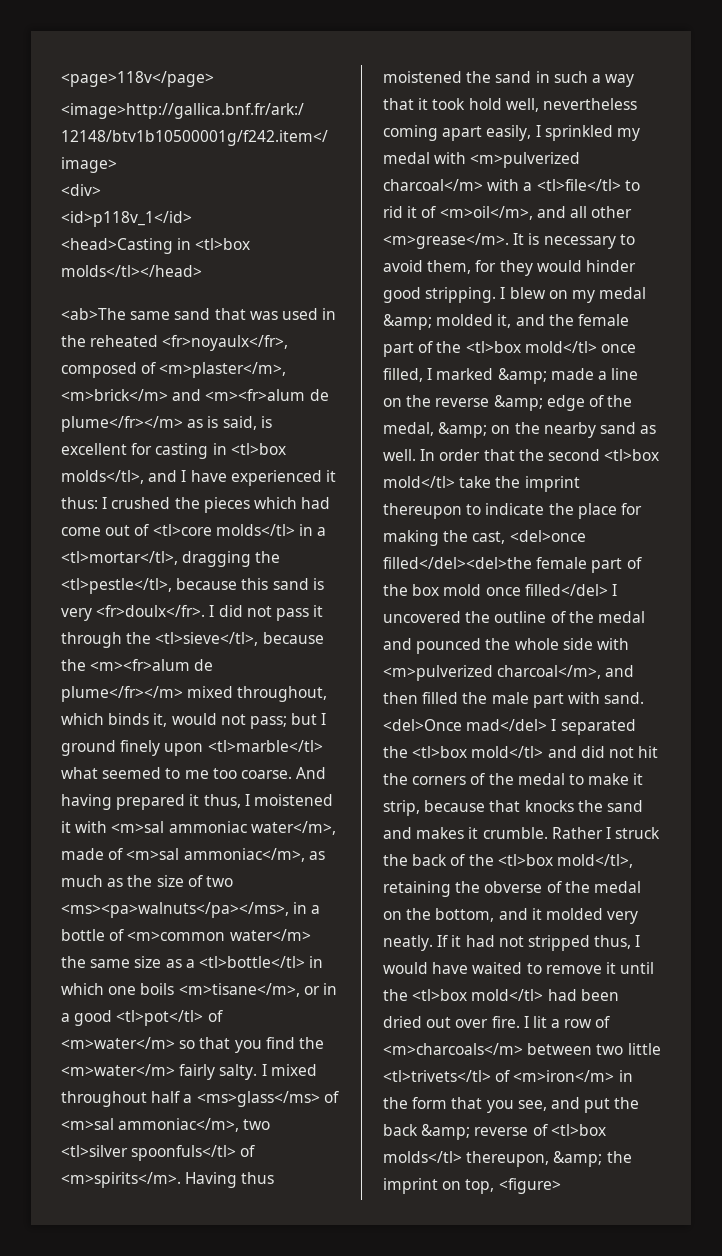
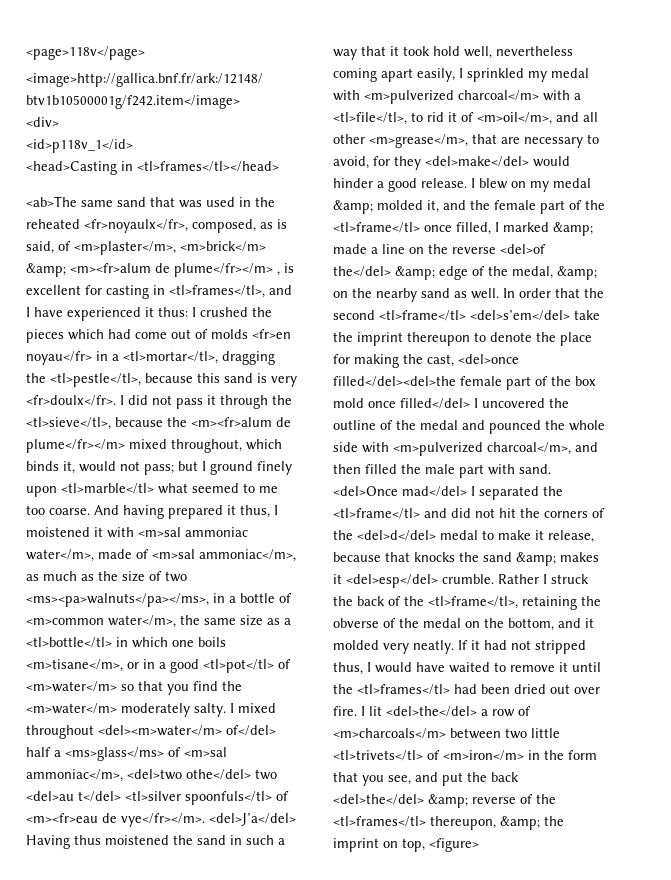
- <head>Casting in <tl>box molds</tl></head>
+ <head>Casting in <tl>frames</tl></head>
- <ab>The same sand that was used in the reheated <fr>noyaulx</fr>, composed of <m>plaster</m>, <m>brick</m> and <m><fr>alum de plume</fr></m> as is said, is excellent for casting in <tl>box molds</tl>, and I have experienced it thus: I crushed the pieces which had come out of <tl>core molds</tl> in a <tl>mortar</tl>, dragging the <tl>pestle</tl>, because this sand is very <fr>doulx</fr>.
+ <ab>The same sand that was used in the reheated <fr>noyaulx</fr>, composed, as is said, of <m>plaster</m>, <m>brick</m> &amp; <m><fr>alum de plume</fr></m> , is excellent for casting in <tl>frames</tl>, and I have experienced it thus: I crushed the pieces which had come out of molds <fr>en noyau</fr> in a <tl>mortar</tl>, dragging the <tl>pestle</tl>, because this sand is very <fr>doulx</fr>.
- And having prepared it thus, I moistened it with <m>sal ammoniac water</m>, made of <m>sal ammoniac</m>, as much as the size of two <ms><pa>walnuts</pa></ms>, in a bottle of <m>common water</m> the same size as a <tl>bottle</tl> in which one boils <m>tisane</m>, or in a good <tl>pot</tl> of <m>water</m> so that you find the <m>water</m> fairly salty.
+ And having prepared it thus, I moistened it with <m>sal ammoniac water</m>, made of <m>sal ammoniac</m>, as much as the size of two <ms><pa>walnuts</pa></ms>, in a bottle of <m>common water</m>, the same size as a <tl>bottle</tl> in which one boils <m>tisane</m>, or in a good <tl>pot</tl> of <m>water</m> so that you find the <m>water</m> moderately salty.
- I mixed throughout half a <ms>glass</ms> of <m>sal ammoniac</m>, two <tl>silver spoonfuls</tl> of <m>spirits</m>. Having thus moistened the sand in such a way that it took hold well, nevertheless coming apart easily, I sprinkled my medal with <m>pulverized charcoal</m> with a <tl>file</tl> to rid it of <m>oil</m>, and all other <m>grease</m>. It is necessary to avoid them, for they would hinder good stripping.
+ I mixed throughout <del><m>water</m> of</del> half a <ms>glass</ms> of <m>sal ammoniac</m>, <del>two othe</del> two <del>au t</del> <tl>silver spoonfuls</tl> of <m><fr>eau de vye</fr></m>. <del>J’a</del> Having thus moistened the sand in such a way that it took hold well, nevertheless coming apart easily, I sprinkled my medal with <m>pulverized charcoal</m> with a <tl>file</tl>, to rid it of <m>oil</m>, and all other <m>grease</m>, that are necessary to avoid, for they <del>make</del> would hinder a good release.
- I blew on my medal &amp; molded it, and the female part of the <tl>box mold</tl> once filled, I marked &amp; made a line on the reverse &amp; edge of the medal, &amp; on the nearby sand as well.
+ I blew on my medal &amp; molded it, and the female part of the <tl>frame</tl> once filled, I marked &amp; made a line on the reverse <del>of the</del> &amp; edge of the medal, &amp; on the nearby sand as well.
- In order that the second <tl>box mold</tl> take the imprint thereupon to indicate the place for making the cast, <del>once filled</del><del>the female part of the box mold once filled</del> I uncovered the outline of the medal and pounced the whole side with <m>pulverized charcoal</m>, and then filled the male part with sand.
+ In order that the second <tl>frame</tl> <del>s’em</del> take the imprint thereupon to denote the place for making the cast, <del>once filled</del><del>the female part of the box mold once filled</del> I uncovered the outline of the medal and pounced the whole side with <m>pulverized charcoal</m>, and then filled the male part with sand.
- <del>Once mad</del> I separated the <tl>box mold</tl> and did not hit the corners of the medal to make it strip, because that knocks the sand and makes it crumble.
+ <del>Once mad</del> I separated the <tl>frame</tl> and did not hit the corners of the <del>d</del> medal to make it release, because that knocks the sand &amp; makes it <del>esp</del> crumble.
- Rather I struck the back of the <tl>box mold</tl>, retaining the obverse of the medal on the bottom, and it molded very neatly.
+ Rather I struck the back of the <tl>frame</tl>, retaining the obverse of the medal on the bottom, and it molded very neatly.
- If it had not stripped thus, I would have waited to remove it until the <tl>box mold</tl> had been dried out over fire.
+ If it had not stripped thus, I would have waited to remove it until the <tl>frames</tl> had been dried out over fire.
- I lit a row of <m>charcoals</m> between two little <tl>trivets</tl> of <m>iron</m> in the form that you see, and put the back &amp; reverse of <tl>box molds</tl> thereupon, &amp; the imprint on top, <figure>
+ I lit <del>the</del> a row of <m>charcoals</m> between two little <tl>trivets</tl> of <m>iron</m> in the form that you see, and put the back <del>the</del> &amp; reverse of the <tl>frames</tl> thereupon, &amp; the imprint on top, <figure>

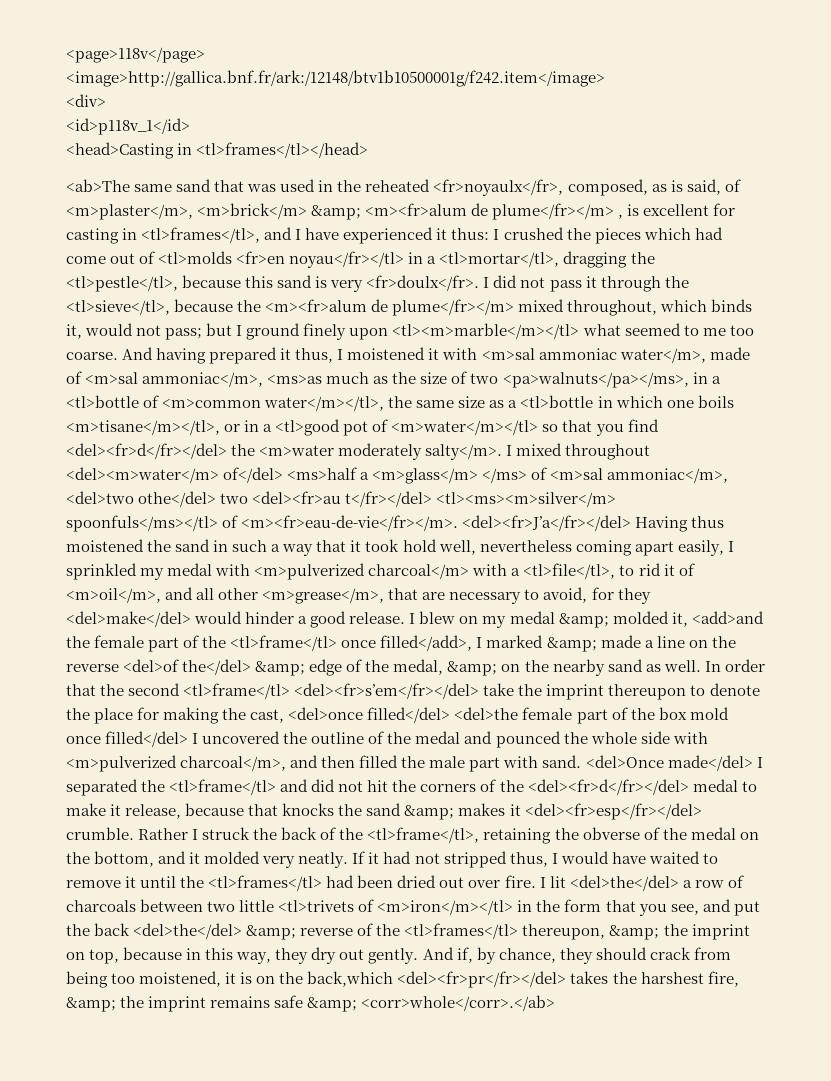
- <ab>The same sand that was used in the reheated <fr>noyaulx</fr>, composed, as is said, of <m>plaster</m>, <m>brick</m> &amp; <m><fr>alum de plume</fr></m> , is excellent for casting in <tl>frames</tl>, and I have experienced it thus: I crushed the pieces which had come out of molds <fr>en noyau</fr> in a <tl>mortar</tl>, dragging the <tl>pestle</tl>, because this sand is very <fr>doulx</fr>.
+ <ab>The same sand that was used in the reheated <fr>noyaulx</fr>, composed, as is said, of <m>plaster</m>, <m>brick</m> &amp; <m><fr>alum de plume</fr></m> , is excellent for casting in <tl>frames</tl>, and I have experienced it thus: I crushed the pieces which had come out of <tl>molds <fr>en noyau</fr></tl> in a <tl>mortar</tl>, dragging the <tl>pestle</tl>, because this sand is very <fr>doulx</fr>.
- I did not pass it through the <tl>sieve</tl>, because the <m><fr>alum de plume</fr></m> mixed throughout, which binds it, would not pass; but I ground finely upon <tl>marble</tl> what seemed to me too coarse.
+ I did not pass it through the <tl>sieve</tl>, because the <m><fr>alum de plume</fr></m> mixed throughout, which binds it, would not pass; but I ground finely upon <tl><m>marble</m></tl> what seemed to me too coarse.
- And having prepared it thus, I moistened it with <m>sal ammoniac water</m>, made of <m>sal ammoniac</m>, as much as the size of two <ms><pa>walnuts</pa></ms>, in a bottle of <m>common water</m>, the same size as a <tl>bottle</tl> in which one boils <m>tisane</m>, or in a good <tl>pot</tl> of <m>water</m> so that you find the <m>water</m> moderately salty.
+ And having prepared it thus, I moistened it with <m>sal ammoniac water</m>, made of <m>sal ammoniac</m>, <ms>as much as the size of two <pa>walnuts</pa></ms>, in a <tl>bottle of <m>common water</m></tl>, the same size as a <tl>bottle in which one boils <m>tisane</m></tl>, or in a <tl>good pot of <m>water</m></tl> so that you find <del><fr>d</fr></del> the <m>water moderately salty</m>.
- I mixed throughout <del><m>water</m> of</del> half a <ms>glass</ms> of <m>sal ammoniac</m>, <del>two othe</del> two <del>au t</del> <tl>silver spoonfuls</tl> of <m><fr>eau de vye</fr></m>. <del>J’a</del> Having thus moistened the sand in such a way that it took hold well, nevertheless coming apart easily, I sprinkled my medal with <m>pulverized charcoal</m> with a <tl>file</tl>, to rid it of <m>oil</m>, and all other <m>grease</m>, that are necessary to avoid, for they <del>make</del> would hinder a good release.
+ I mixed throughout <del><m>water</m> of</del> <ms>half a <m>glass</m> </ms> of <m>sal ammoniac</m>, <del>two othe</del> two <del><fr>au t</fr></del> <tl><ms><m>silver</m> spoonfuls</ms></tl> of <m><fr>eau-de-vie</fr></m>. <del><fr>J’a</fr></del> Having thus moistened the sand in such a way that it took hold well, nevertheless coming apart easily, I sprinkled my medal with <m>pulverized charcoal</m> with a <tl>file</tl>, to rid it of <m>oil</m>, and all other <m>grease</m>, that are necessary to avoid, for they <del>make</del> would hinder a good release.
- I blew on my medal &amp; molded it, and the female part of the <tl>frame</tl> once filled, I marked &amp; made a line on the reverse <del>of the</del> &amp; edge of the medal, &amp; on the nearby sand as well.
+ I blew on my medal &amp; molded it, <add>and the female part of the <tl>frame</tl> once filled</add>, I marked &amp; made a line on the reverse <del>of the</del> &amp; edge of the medal, &amp; on the nearby sand as well.
- In order that the second <tl>frame</tl> <del>s’em</del> take the imprint thereupon to denote the place for making the cast, <del>once filled</del><del>the female part of the box mold once filled</del> I uncovered the outline of the medal and pounced the whole side with <m>pulverized charcoal</m>, and then filled the male part with sand.
+ In order that the second <tl>frame</tl> <del><fr>s’em</fr></del> take the imprint thereupon to denote the place for making the cast, <del>once filled</del> <del>the female part of the box mold once filled</del> I uncovered the outline of the medal and pounced the whole side with <m>pulverized charcoal</m>, and then filled the male part with sand.
- <del>Once mad</del> I separated the <tl>frame</tl> and did not hit the corners of the <del>d</del> medal to make it release, because that knocks the sand &amp; makes it <del>esp</del> crumble.
+ <del>Once made</del> I separated the <tl>frame</tl> and did not hit the corners of the <del><fr>d</fr></del> medal to make it release, because that knocks the sand &amp; makes it <del><fr>esp</fr></del> crumble.
- I lit <del>the</del> a row of <m>charcoals</m> between two little <tl>trivets</tl> of <m>iron</m> in the form that you see, and put the back <del>the</del> &amp; reverse of the <tl>frames</tl> thereupon, &amp; the imprint on top, <figure>
+ I lit <del>the</del> a row of charcoals between two little <tl>trivets of <m>iron</m></tl> in the form that you see, and put the back <del>the</del> &amp; reverse of the <tl>frames</tl> thereupon, &amp; the imprint on top, because in this way, they dry out gently. And if, by chance, they should crack from being too moistened, it is on the back,which <del><fr>pr</fr></del> takes the harshest fire, &amp; the imprint remains safe &amp; <corr>whole</corr>.</ab>

